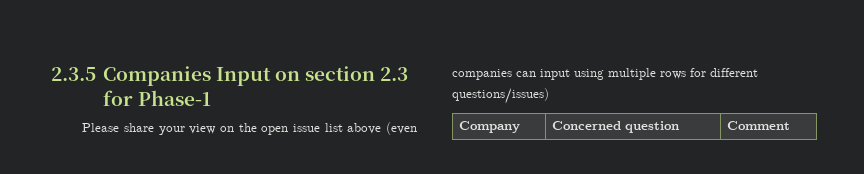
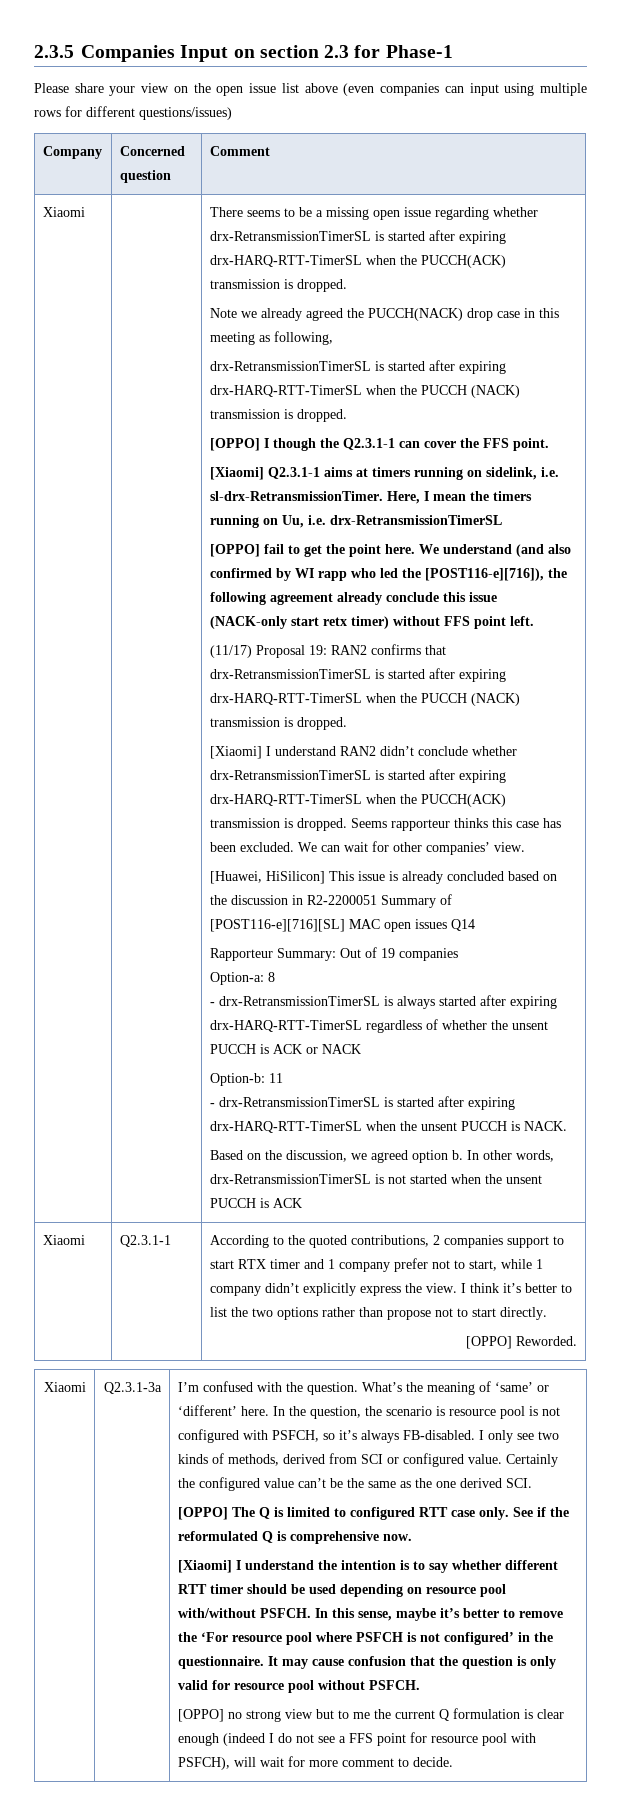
+ Xiaomi | | There seems to be a missing open issue regarding whether drx-RetransmissionTimerSL is started after expiring drx-HARQ-RTT-TimerSL when the PUCCH(ACK) transmission is dropped.
+ Note we already agreed the PUCCH(NACK) drop case in this meeting as following,
+ drx-RetransmissionTimerSL is started after expiring drx-HARQ-RTT-TimerSL when the PUCCH (NACK) transmission is dropped.
+ [OPPO] I though the Q2.3.1-1 can cover the FFS point.
+ [Xiaomi] Q2.3.1-1 aims at timers running on sidelink, i.e. sl-drx-RetransmissionTimer. Here, I mean the timers running on Uu, i.e. drx-RetransmissionTimerSL
+ [OPPO] fail to get the point here. We understand (and also confirmed by WI rapp who led the [POST116-e][716]), the following agreement already conclude this issue (NACK-only start retx timer) without FFS point left.
+ (11/17) Proposal 19: RAN2 confirms that drx-RetransmissionTimerSL is started after expiring drx-HARQ-RTT-TimerSL when the PUCCH (NACK) transmission is dropped.
+ [Xiaomi] I understand RAN2 didn’t conclude whether drx-RetransmissionTimerSL is started after expiring drx-HARQ-RTT-TimerSL when the PUCCH(ACK) transmission is dropped. Seems rapporteur thinks this case has been excluded. We can wait for other companies’ view.
+ [Huawei, HiSilicon] This issue is already concluded based on the discussion in R2-2200051 Summary of [POST116-e][716][SL] MAC open issues Q14
+ Rapporteur Summary: Out of 19 companies
+ Option-a: 8
+ - drx-RetransmissionTimerSL is always started after expiring drx-HARQ-RTT-TimerSL regardless of whether the unsent PUCCH is ACK or NACK
+ Option-b: 11
+ - drx-RetransmissionTimerSL is started after expiring drx-HARQ-RTT-TimerSL when the unsent PUCCH is NACK.
+ Based on the discussion, we agreed option b. In other words, drx-RetransmissionTimerSL is not started when the unsent PUCCH is ACK
+ Xiaomi | Q2.3.1-1 | According to the quoted contributions, 2 companies support to start RTX timer and 1 company prefer not to start, while 1 company didn’t explicitly express the view. I think it’s better to list the two options rather than propose not to start directly.
+ [OPPO] Reworded.
+ Xiaomi | Q2.3.1-3a | I’m confused with the question. What’s the meaning of ‘same’ or ‘different’ here. In the question, the scenario is resource pool is not configured with PSFCH, so it’s always FB-disabled. I only see two kinds of methods, derived from SCI or configured value. Certainly the configured value can’t be the same as the one derived SCI.
+ [OPPO] The Q is limited to configured RTT case only. See if the reformulated Q is comprehensive now.
+ [Xiaomi] I understand the intention is to say whether different RTT timer should be used depending on resource pool with/without PSFCH. In this sense, maybe it’s better to remove the ‘For resource pool where PSFCH is not configured’ in the questionnaire. It may cause confusion that the question is only valid for resource pool without PSFCH.
+ [OPPO] no strong view but to me the current Q formulation is clear enough (indeed I do not see a FFS point for resource pool with PSFCH), will wait for more comment to decide.

